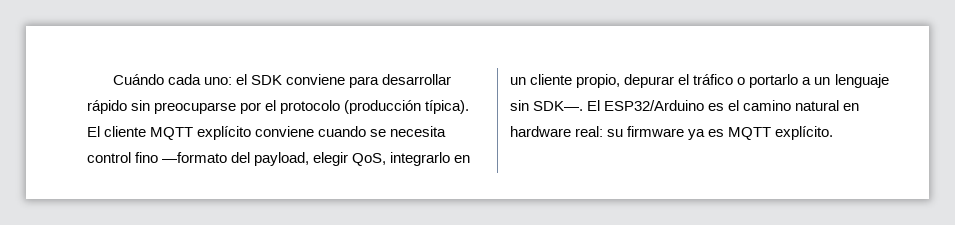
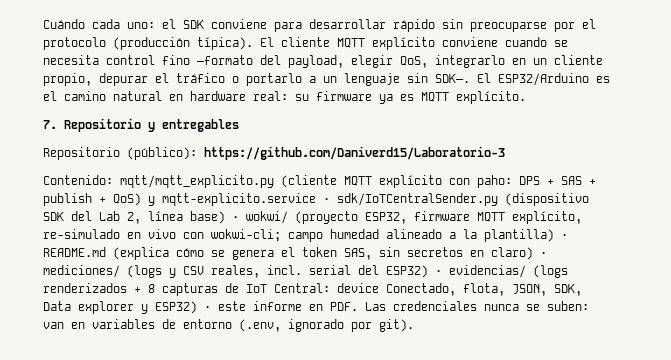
+ 7. Repositorio y entregables
+ Repositorio (público): https://github.com/Daniverd15/Laboratorio-3
+ Contenido: mqtt/mqtt_explicito.py (cliente MQTT explícito con paho: DPS + SAS + publish + QoS) y mqtt-explicito.service · sdk/IoTCentralSender.py (dispositivo SDK del Lab 2, línea base) · wokwi/ (proyecto ESP32, firmware MQTT explícito, re-simulado en vivo con wokwi-cli; campo humedad alineado a la plantilla) · README.md (explica cómo se genera el token SAS, sin secretos en claro) · mediciones/ (logs y CSV reales, incl. serial del ESP32) · evidencias/ (logs renderizados + 8 capturas de IoT Central: device Conectado, flota, JSON, SDK, Data explorer y ESP32) · este informe en PDF. Las credenciales nunca se suben: van en variables de entorno (.env, ignorado por git).

